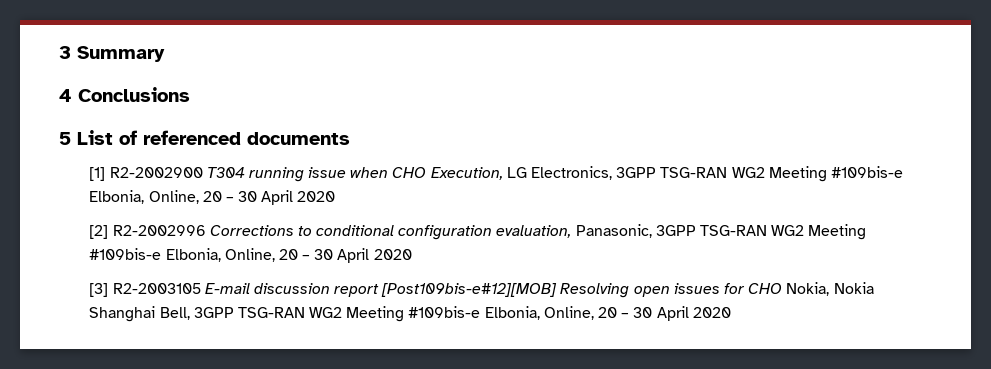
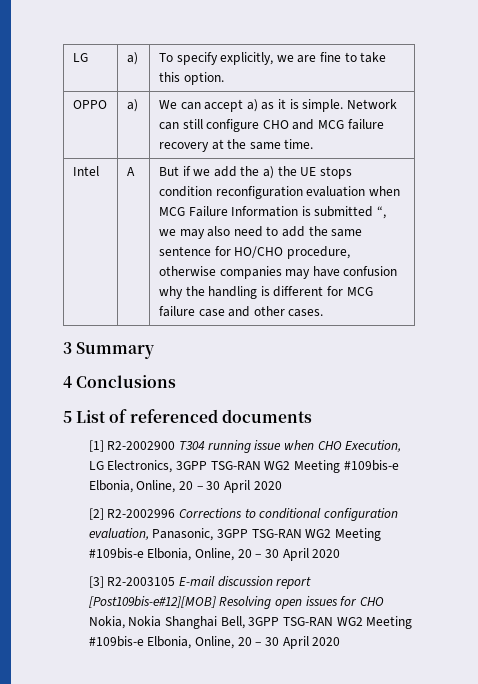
+ LG | a) | To specify explicitly, we are fine to take this option.
+ OPPO | a) | We can accept a) as it is simple. Network can still configure CHO and MCG failure recovery at the same time.
+ Intel | A | But if we add the a) the UE stops condition reconfiguration evaluation when MCG Failure Information is submitted “, we may also need to add the same sentence for HO/CHO procedure, otherwise companies may have confusion why the handling is different for MCG failure case and other cases.

